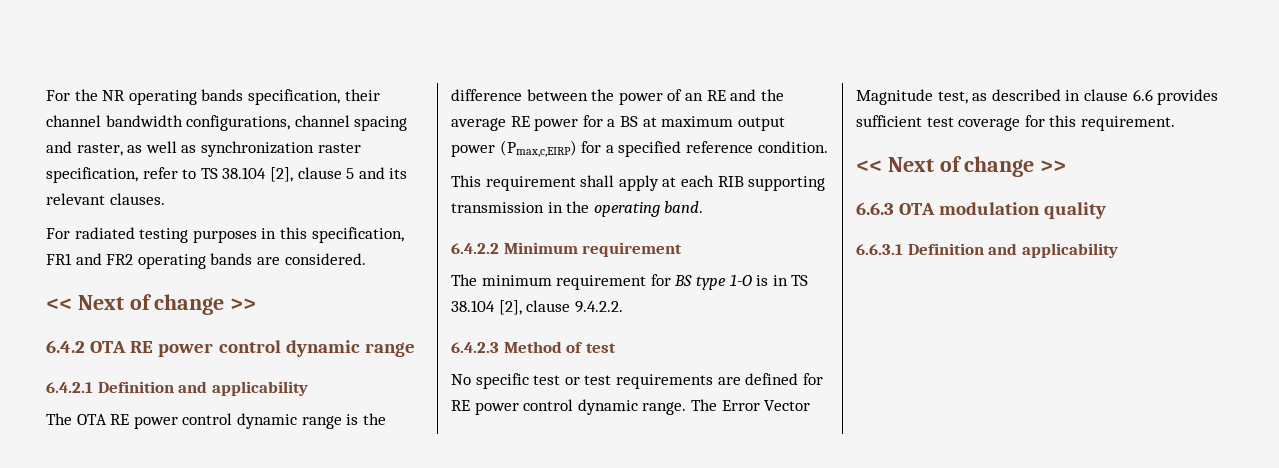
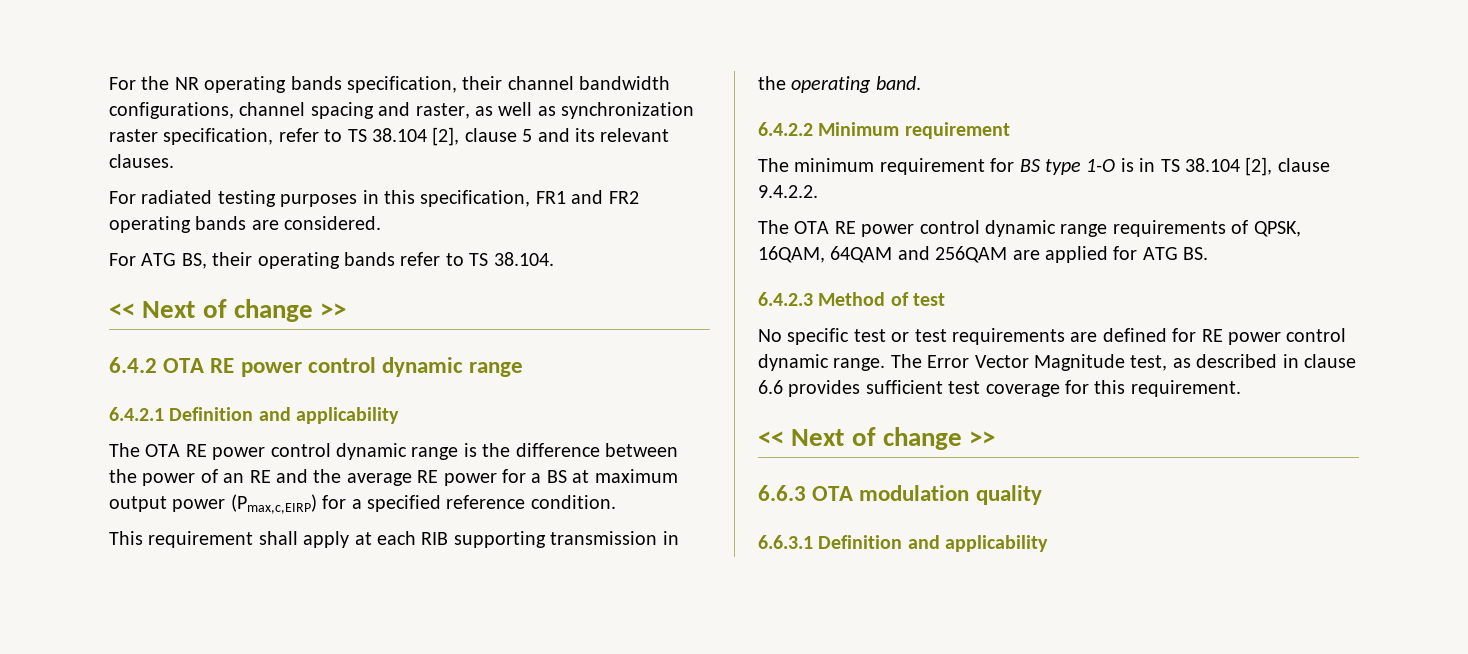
+ For ATG BS, their operating bands refer to TS 38.104.
+ The OTA RE power control dynamic range requirements of QPSK, 16QAM, 64QAM and 256QAM are applied for ATG BS.

